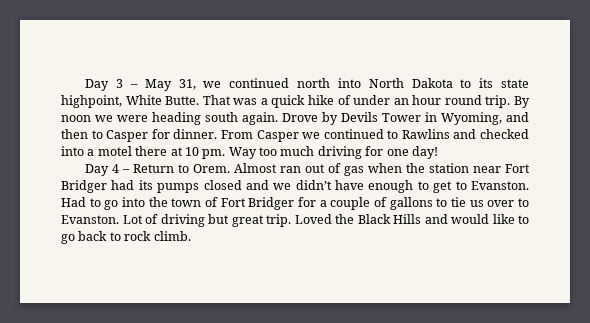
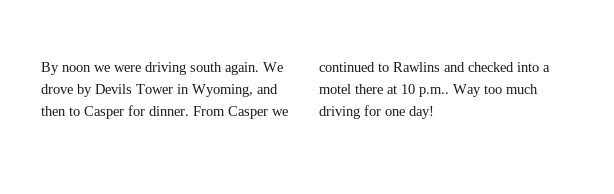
- Day 3 – May 31, we continued north into North Dakota to its state highpoint, White Butte. That was a quick hike of under an hour round trip. By noon we were heading south again.
+ By noon we were driving south again.
- Drove by Devils Tower in Wyoming, and then to Casper for dinner.
+ We drove by Devils Tower in Wyoming, and then to Casper for dinner.
- From Casper we continued to Rawlins and checked into a motel there at 10 pm.
+ From Casper we continued to Rawlins and checked into a motel there at 10 p.m..
- Day 4 – Return to Orem. Almost ran out of gas when the station near Fort Bridger had its pumps closed and we didn’t have enough to get to Evanston. Had to go into the town of Fort Bridger for a couple of gallons to tie us over to Evanston. Lot of driving but great trip. Loved the Black Hills and would like to go back to rock climb.

